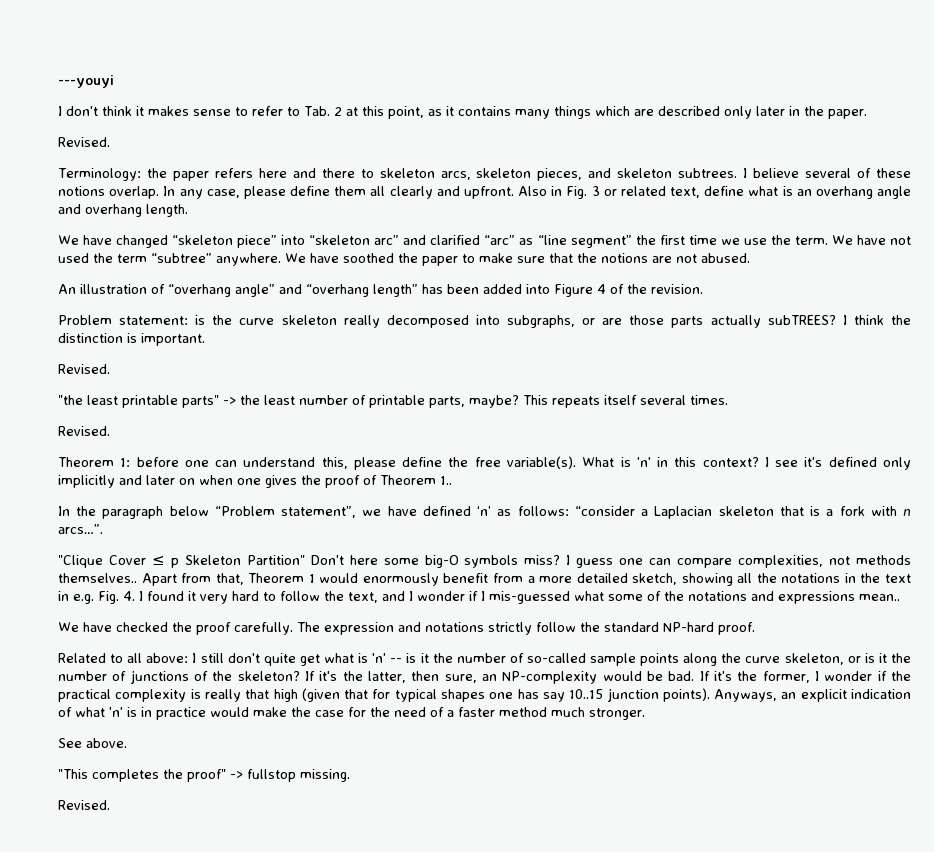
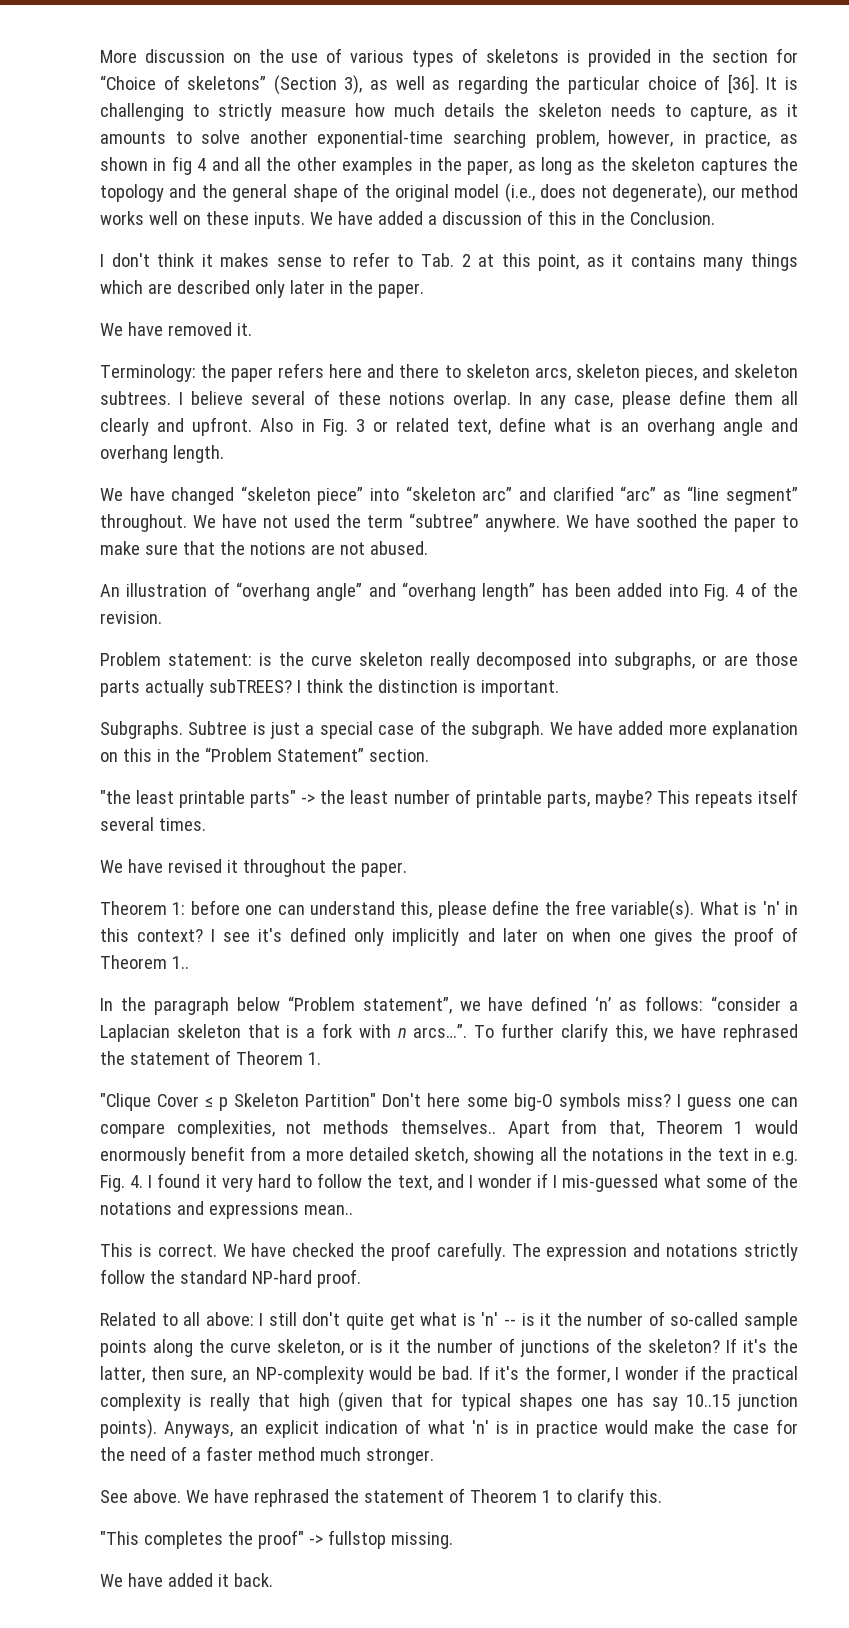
- ---youyi
+ More discussion on the use of various types of skeletons is provided in the section for “Choice of skeletons” (Section 3), as well as regarding the particular choice of [36]. It is challenging to strictly measure how much details the skeleton needs to capture, as it amounts to solve another exponential-time searching problem, however, in practice, as shown in fig 4 and all the other examples in the paper, as long as the skeleton captures the topology and the general shape of the original model (i.e., does not degenerate), our method works well on these inputs. We have added a discussion of this in the Conclusion.
  I don't think it makes sense to refer to Tab. 2 at this point, as it contains many things which are described only later in the paper.
- Revised.
+ We have removed it.
- We have changed “skeleton piece” into “skeleton arc” and clarified “arc” as “line segment” the first time we use the term.
+ We have changed “skeleton piece” into “skeleton arc” and clarified “arc” as “line segment” throughout.
- An illustration of “overhang angle” and “overhang length” has been added into Figure 4 of the revision.
+ An illustration of “overhang angle” and “overhang length” has been added into Fig. 4 of the revision.
  I think the distinction is important.
- Revised.
+ Subgraphs. Subtree is just a special case of the subgraph. We have added more explanation on this in the “Problem Statement” section.
  This repeats itself several times.
- Revised.
+ We have revised it throughout the paper.
+ To further clarify this, we have rephrased the statement of Theorem 1.
+ This is correct.
+ We have rephrased the statement of Theorem 1 to clarify this.
  "This completes the proof" -> fullstop missing.
- Revised.
+ We have added it back.

